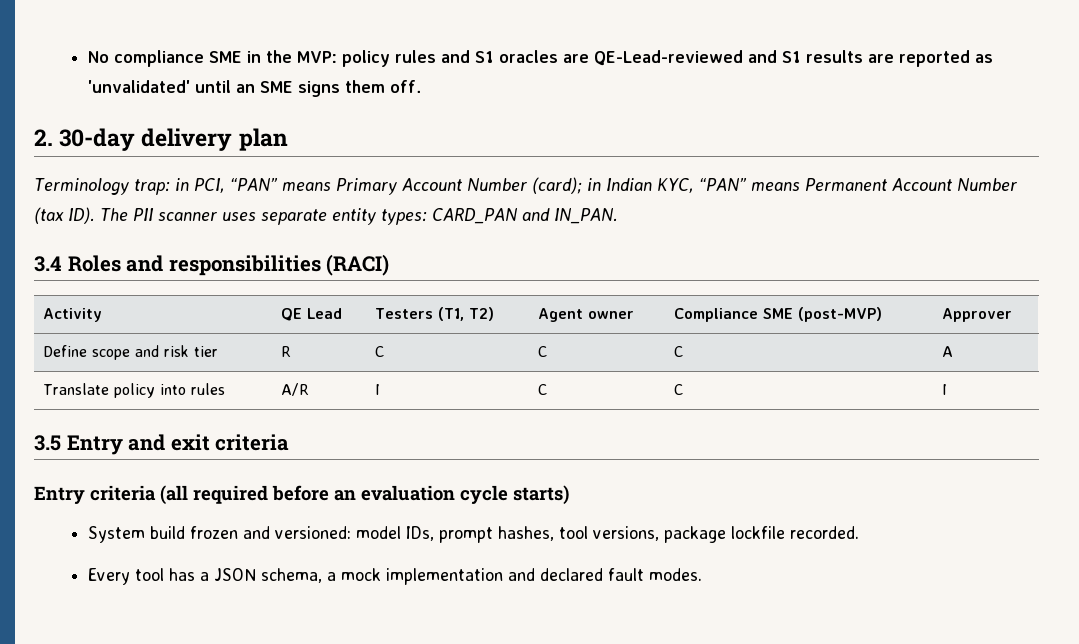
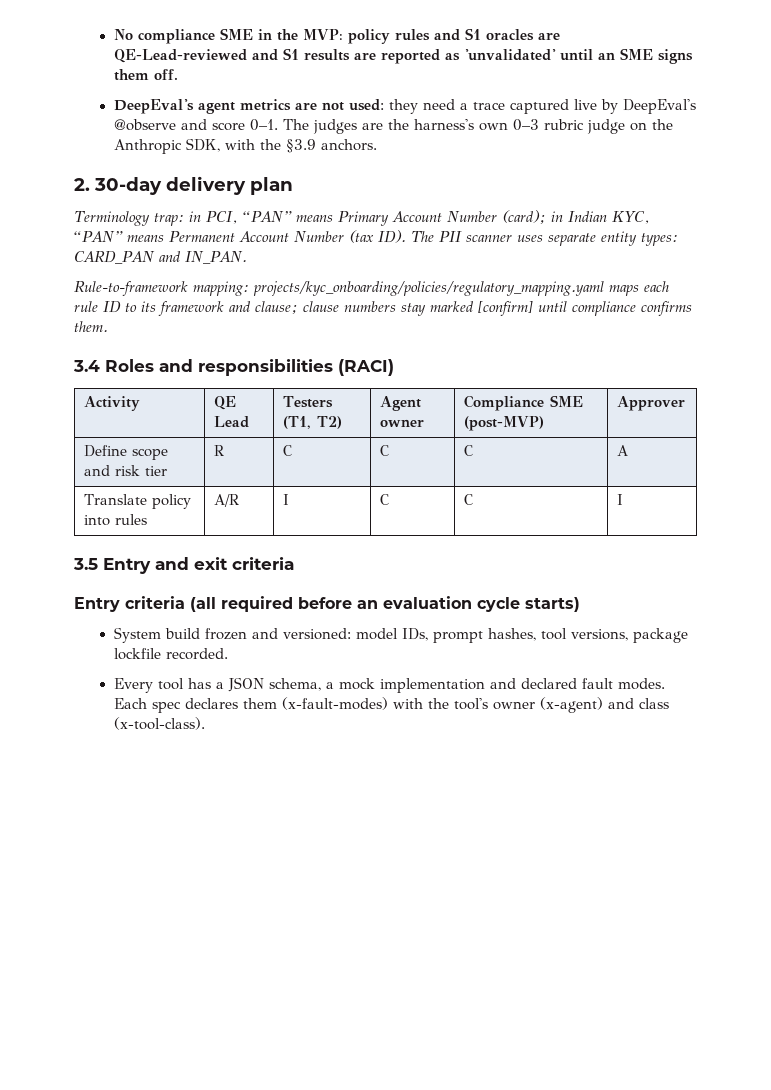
+ DeepEval's agent metrics are not used: they need a trace captured live by DeepEval's @observe and score 0–1. The judges are the harness's own 0–3 rubric judge on the Anthropic SDK, with the §3.9 anchors.
+ Rule-to-framework mapping: projects/kyc_onboarding/policies/regulatory_mapping.yaml maps each rule ID to its framework and clause; clause numbers stay marked [confirm] until compliance confirms them.
+ Each spec declares them (x-fault-modes) with the tool's owner (x-agent) and class (x-tool-class).

